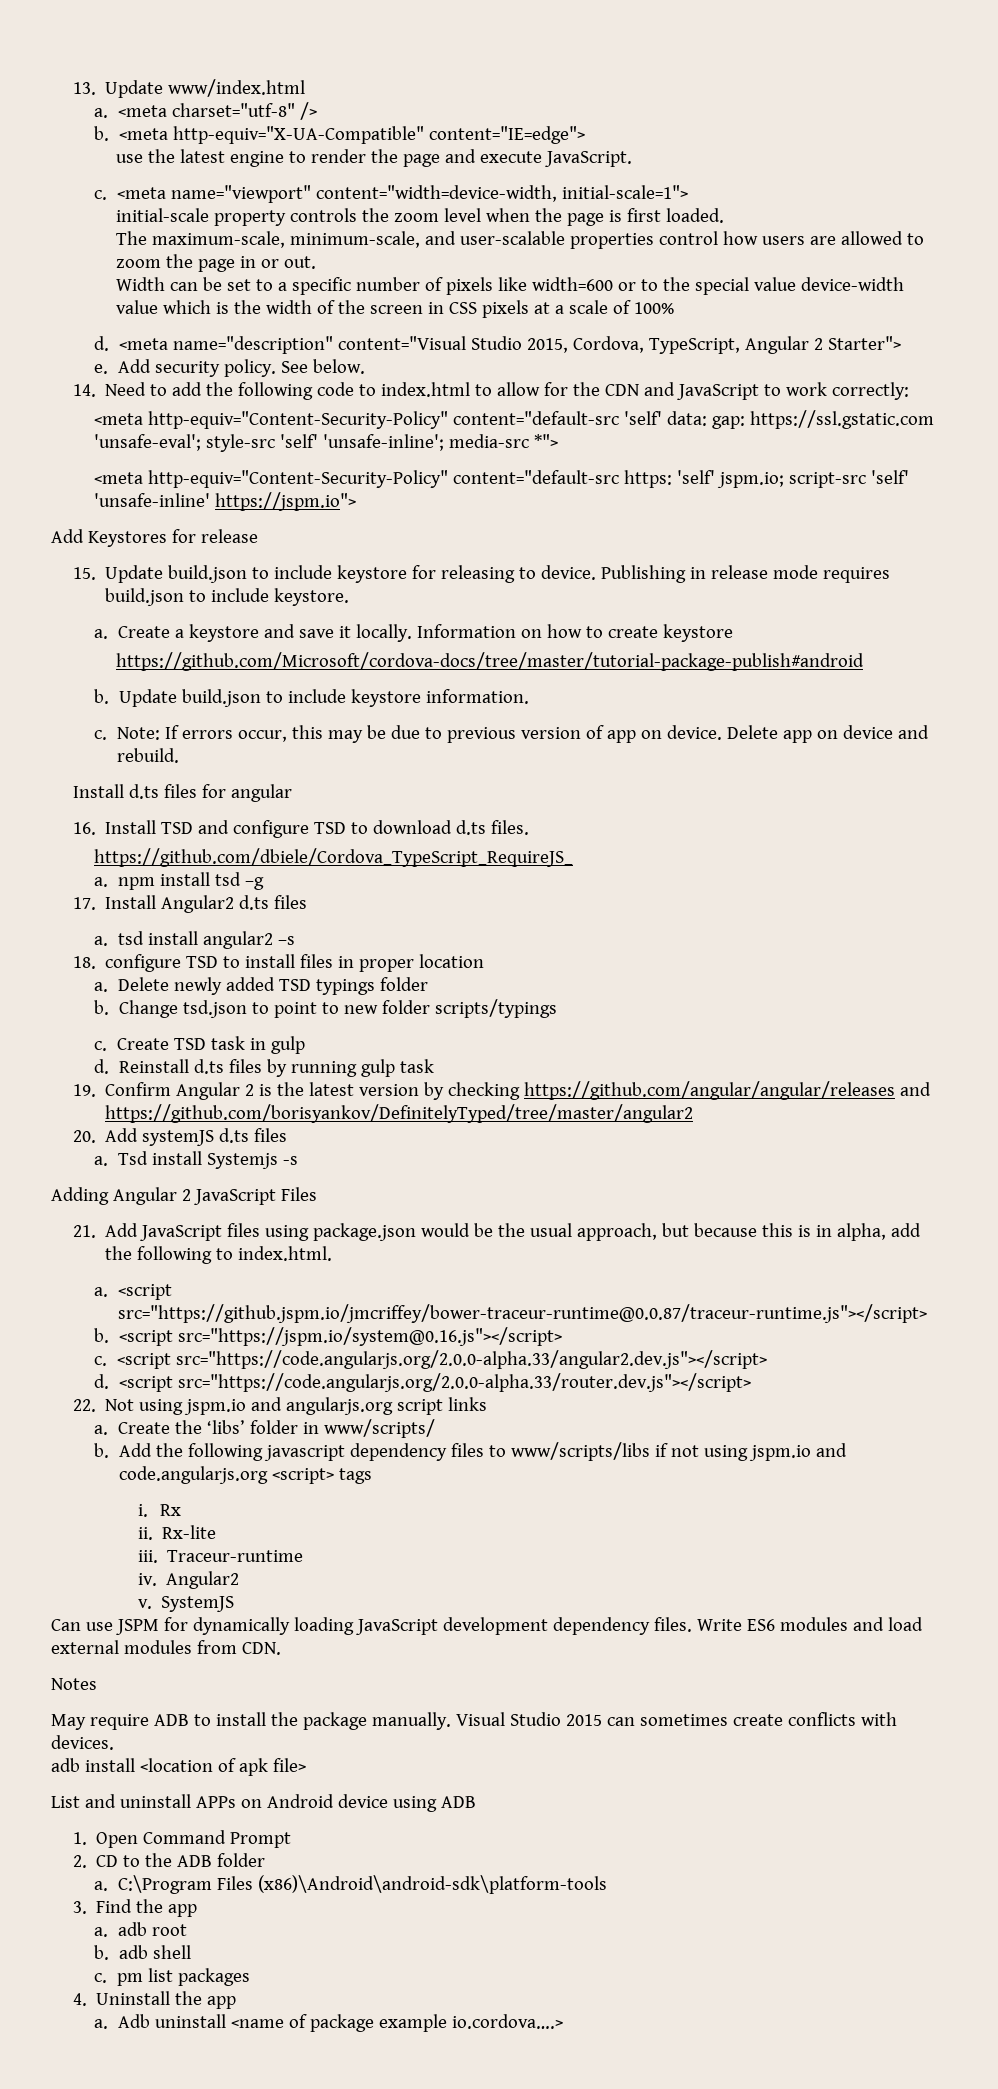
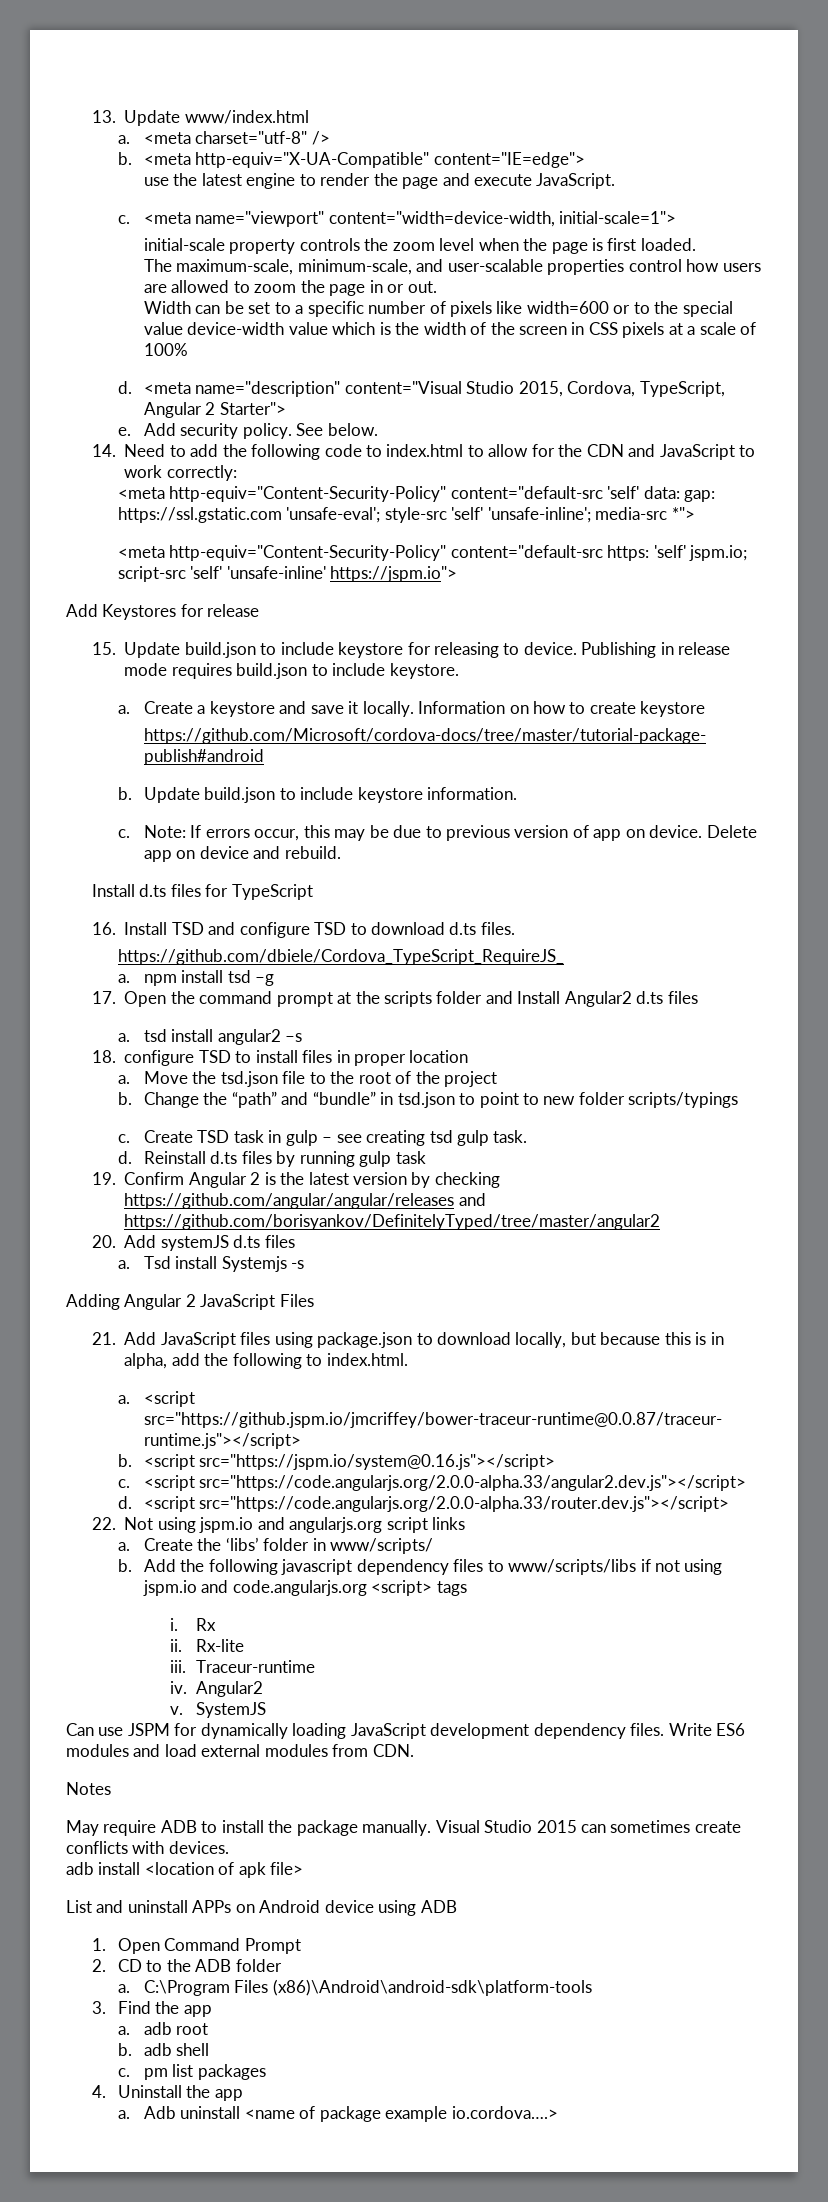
- Install d.ts files for angular
+ Install d.ts files for TypeScript
- 17. Install Angular2 d.ts files
+ 17. Open the command prompt at the scripts folder and Install Angular2 d.ts files
- Delete newly added TSD typings folder
- b. Change tsd.json to point to new folder scripts/typings
+ Move the tsd.json file to the root of the project
+ b. Change the “path” and “bundle” in tsd.json to point to new folder scripts/typings
- Create TSD task in gulp
+ Create TSD task in gulp – see creating tsd gulp task.
- 21. Add JavaScript files using package.json would be the usual approach, but because this is in alpha, add the following to index.html.
+ 21. Add JavaScript files using package.json to download locally, but because this is in alpha, add the following to index.html.

